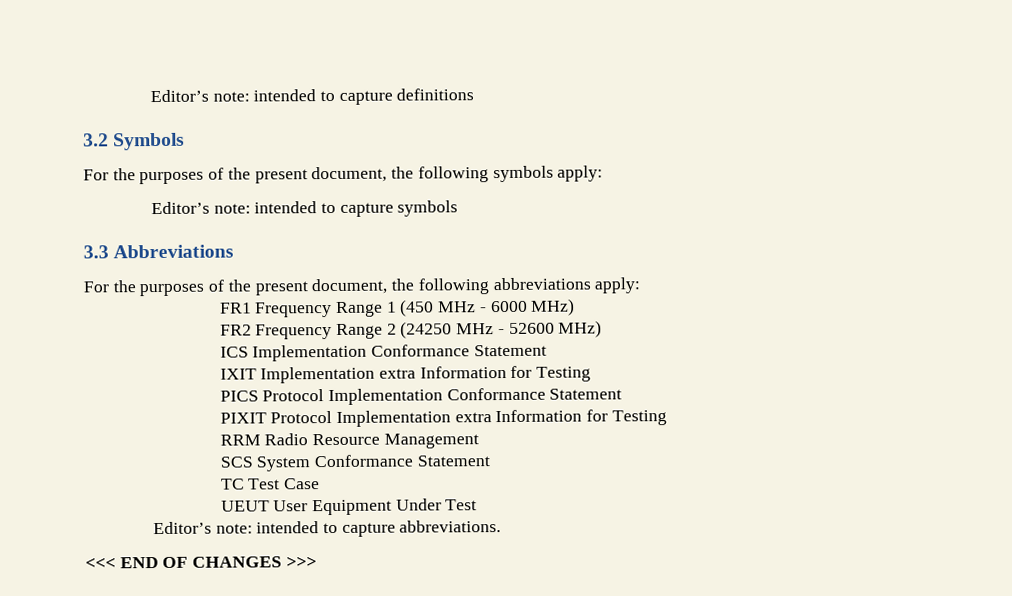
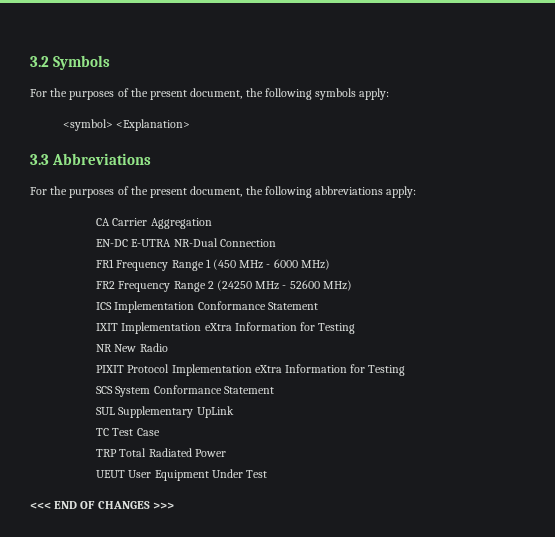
- Editor’s note: intended to capture definitions
- Editor’s note: intended to capture symbols
+ <symbol> <Explanation>
+ CA Carrier Aggregation
+ EN-DC E-UTRA NR-Dual Connection
- IXIT Implementation extra Information for Testing
- PICS Protocol Implementation Conformance Statement
+ IXIT Implementation eXtra Information for Testing
+ NR New Radio
- PIXIT Protocol Implementation extra Information for Testing
- RRM Radio Resource Management
+ PIXIT Protocol Implementation eXtra Information for Testing
+ SUL Supplementary UpLink
+ TRP Total Radiated Power
- Editor’s note: intended to capture abbreviations.

